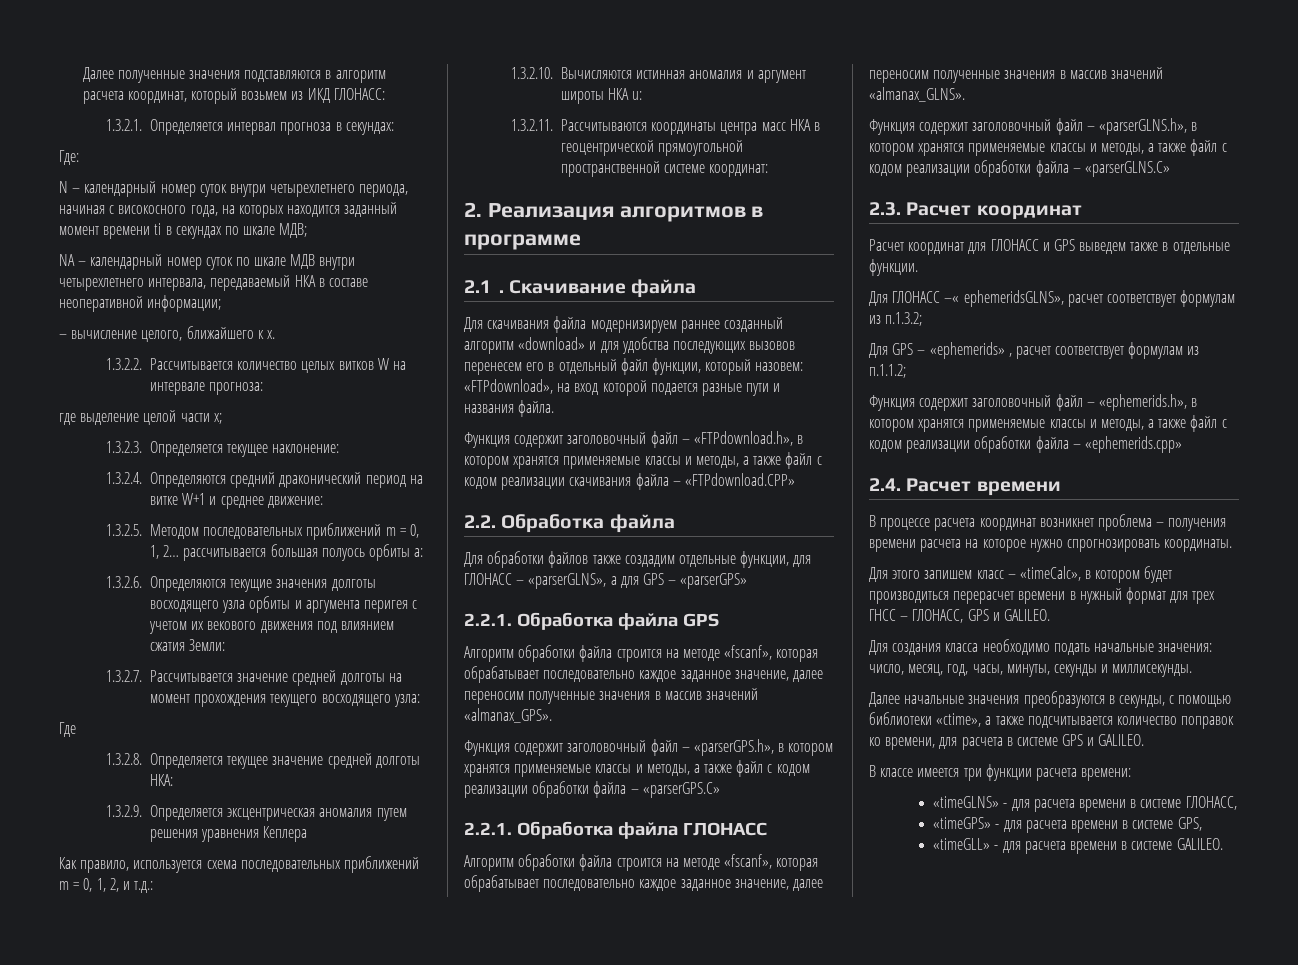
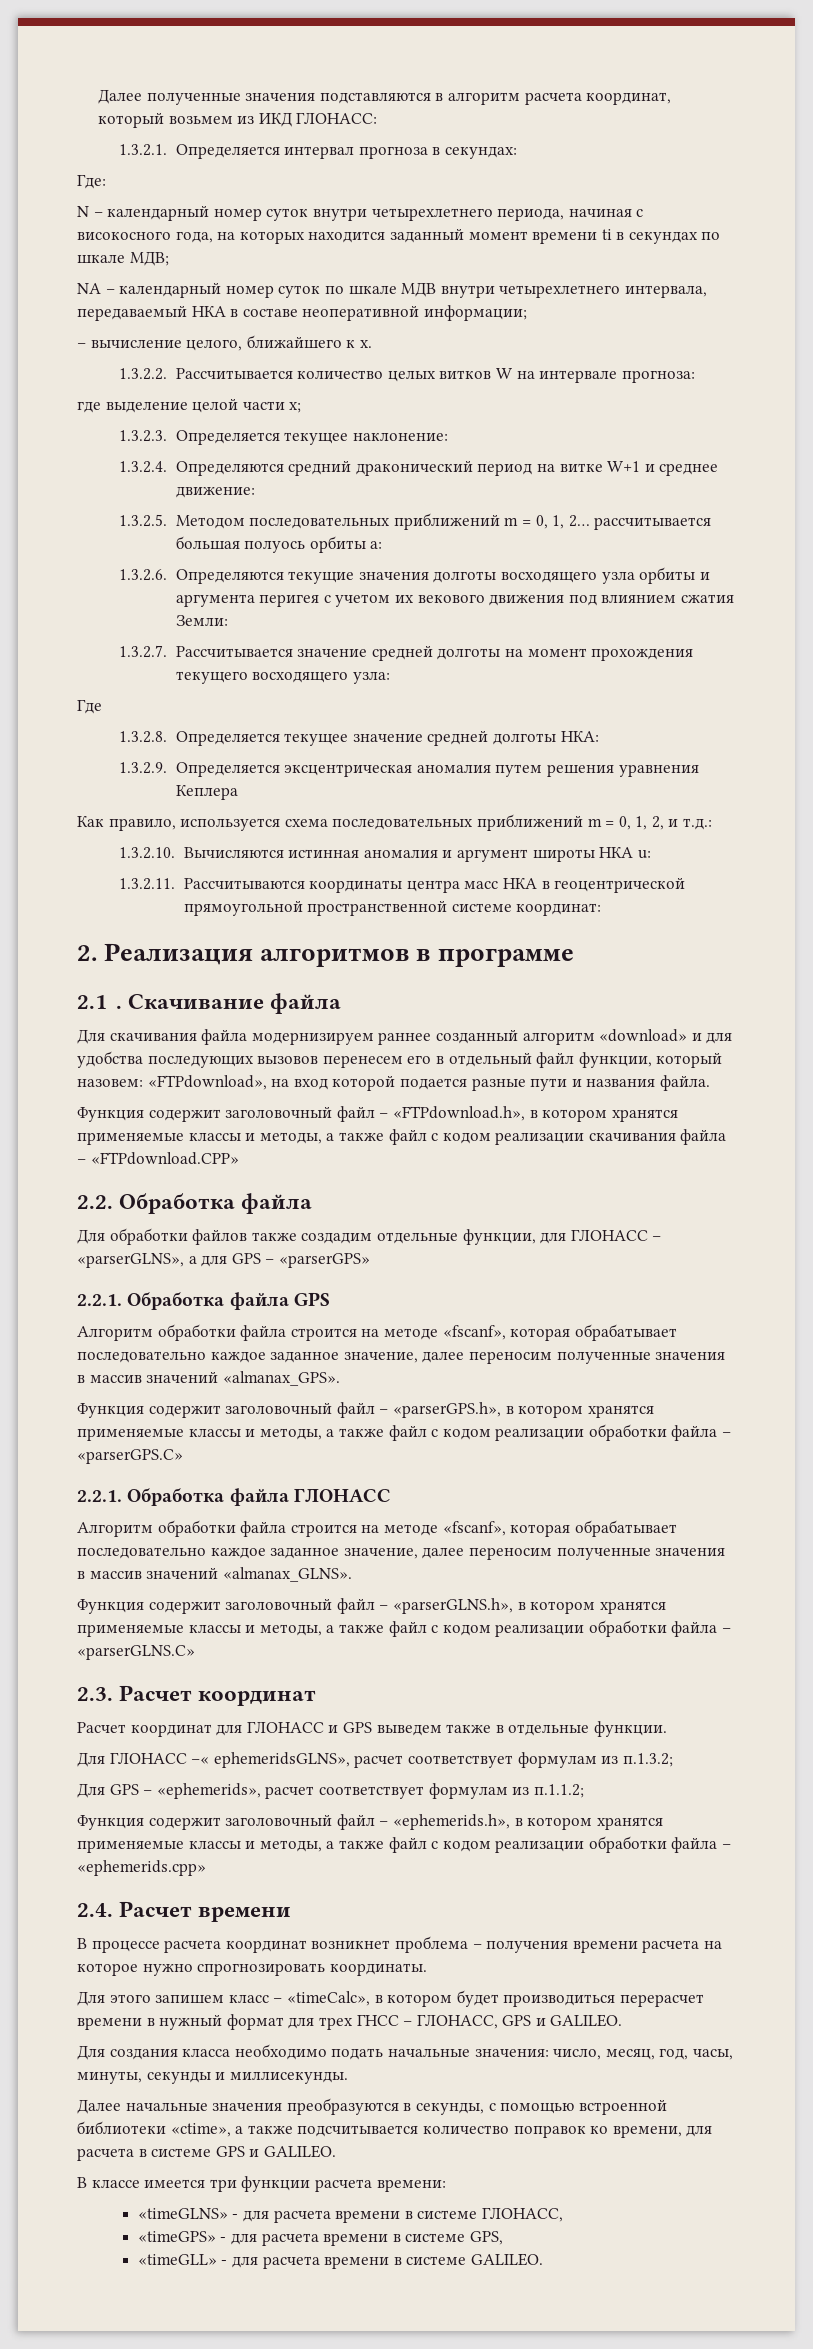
- Для GPS – «ephemerids» , расчет соответствует формулам из п.1.1.2;
+ Для GPS – «ephemerids», расчет соответствует формулам из п.1.1.2;
- Далее начальные значения преобразуются в секунды, с помощью библиотеки «ctime», а также подсчитывается количество поправок ко времени, для расчета в системе GPS и GALILEO.
+ Далее начальные значения преобразуются в секунды, с помощью встроенной библиотеки «ctime», а также подсчитывается количество поправок ко времени, для расчета в системе GPS и GALILEO.

